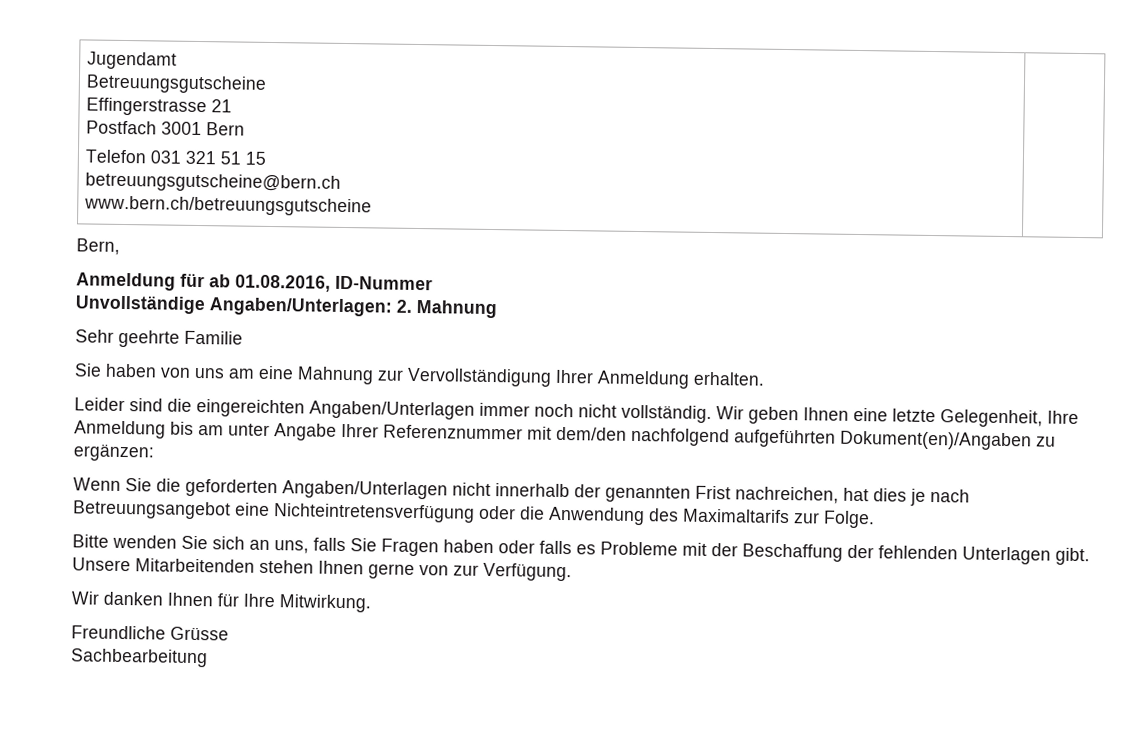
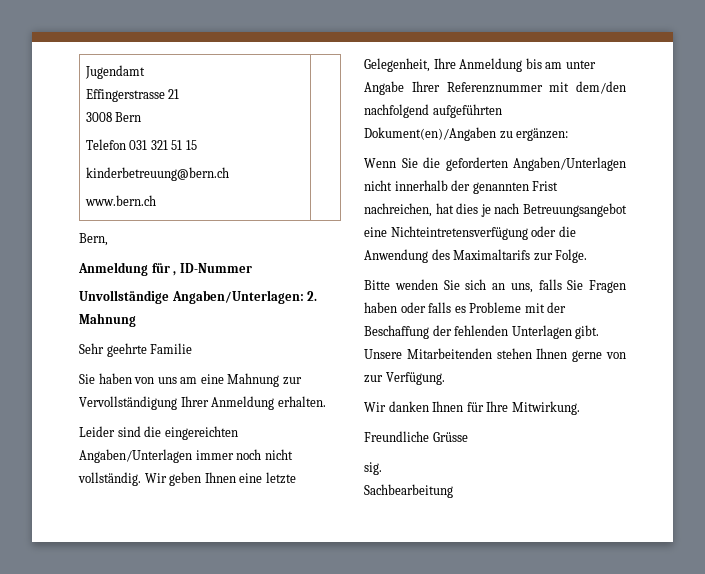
  Jugendamt
- Betreuungsgutscheine
  Effingerstrasse 21
- Postfach 3001 Bern
+ 3008 Bern
  Telefon 031 321 51 15
- betreuungsgutscheine@bern.ch
- www.bern.ch/betreuungsgutscheine |
+ kinderbetreuung@bern.ch
+ www.bern.ch |
- Anmeldung für ab 01.08.2016, ID-Nummer
+ Anmeldung für , ID-Nummer
+ sig.

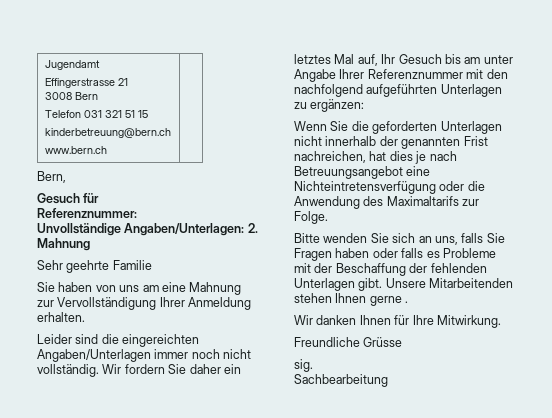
- Anmeldung für , ID-Nummer
+ Gesuch für
+ Referenznummer:
- Wir geben Ihnen eine letzte Gelegenheit, Ihre Anmeldung bis am unter Angabe Ihrer Referenznummer mit dem/den nachfolgend aufgeführten Dokument(en)/Angaben zu ergänzen:
+ Wir fordern Sie daher ein letztes Mal auf, Ihr Gesuch bis am unter Angabe Ihrer Referenznummer mit den nachfolgend aufgeführten Unterlagen zu ergänzen:
- Wenn Sie die geforderten Angaben/Unterlagen nicht innerhalb der genannten Frist nachreichen, hat dies je nach Betreuungsangebot eine Nichteintretensverfügung oder die Anwendung des Maximaltarifs zur Folge.
+ Wenn Sie die geforderten Unterlagen nicht innerhalb der genannten Frist nachreichen, hat dies je nach Betreuungsangebot eine Nichteintretensverfügung oder die Anwendung des Maximaltarifs zur Folge.
- Unsere Mitarbeitenden stehen Ihnen gerne von zur Verfügung.
+ Unsere Mitarbeitenden stehen Ihnen gerne .

